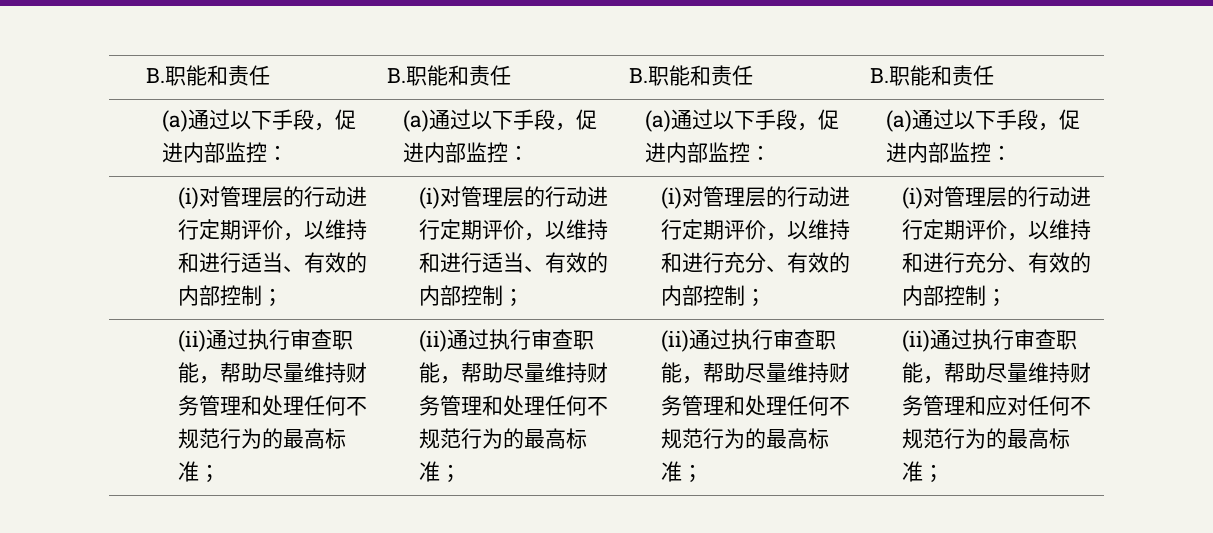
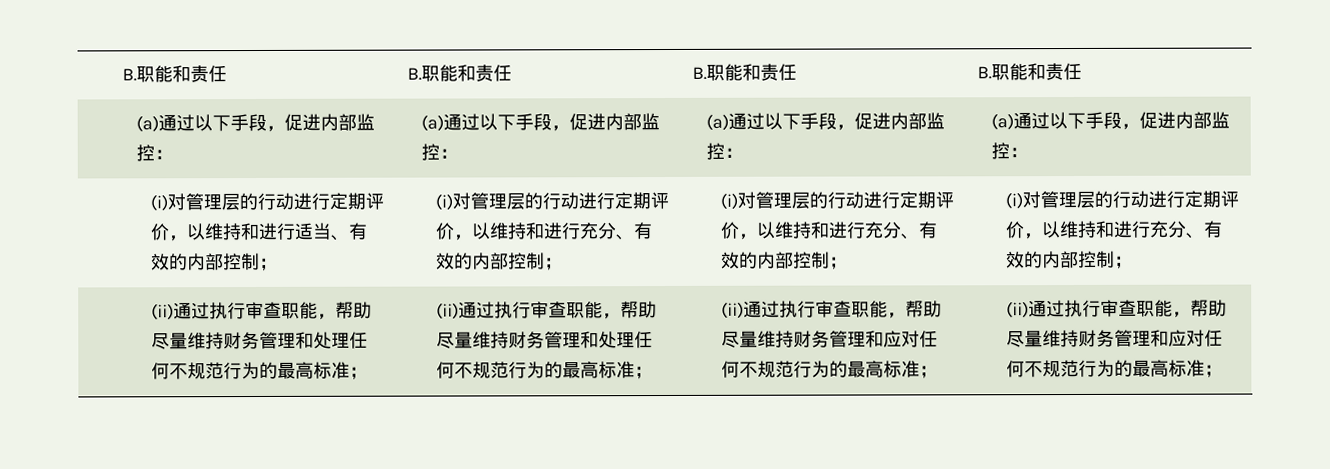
- (i)对管理层的行动进行定期评价，以维持和进行适当、有效的内部控制； | (i)对管理层的行动进行定期评价，以维持和进行适当、有效的内部控制；
+ (i)对管理层的行动进行定期评价，以维持和进行适当、有效的内部控制； | (i)对管理层的行动进行定期评价，以维持和进行充分、有效的内部控制；
- (ii)通过执行审查职能，帮助尽量维持财务管理和处理任何不规范行为的最高标准； | (ii)通过执行审查职能，帮助尽量维持财务管理和处理任何不规范行为的最高标准； | (ii)通过执行审查职能，帮助尽量维持财务管理和处理任何不规范行为的最高标准；
+ (ii)通过执行审查职能，帮助尽量维持财务管理和处理任何不规范行为的最高标准； | (ii)通过执行审查职能，帮助尽量维持财务管理和处理任何不规范行为的最高标准； | (ii)通过执行审查职能，帮助尽量维持财务管理和应对任何不规范行为的最高标准；

